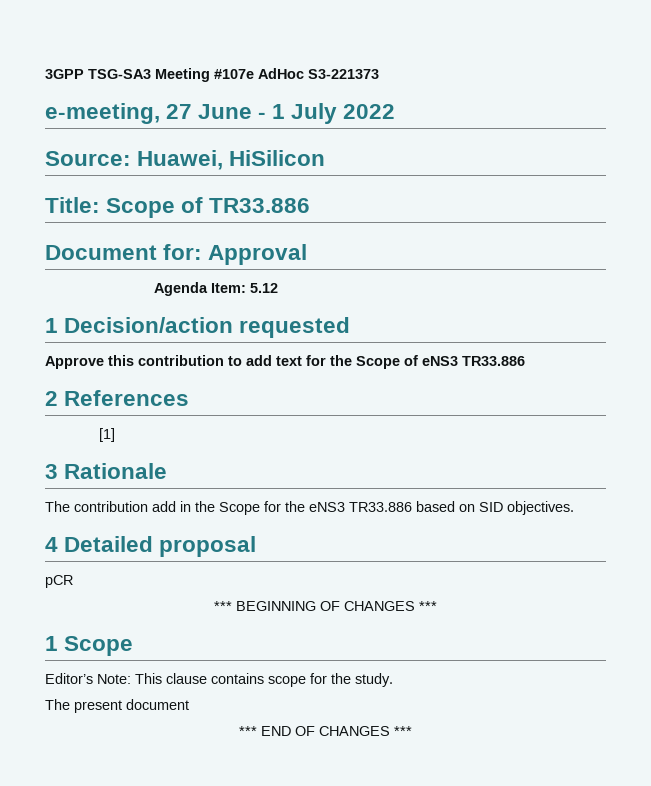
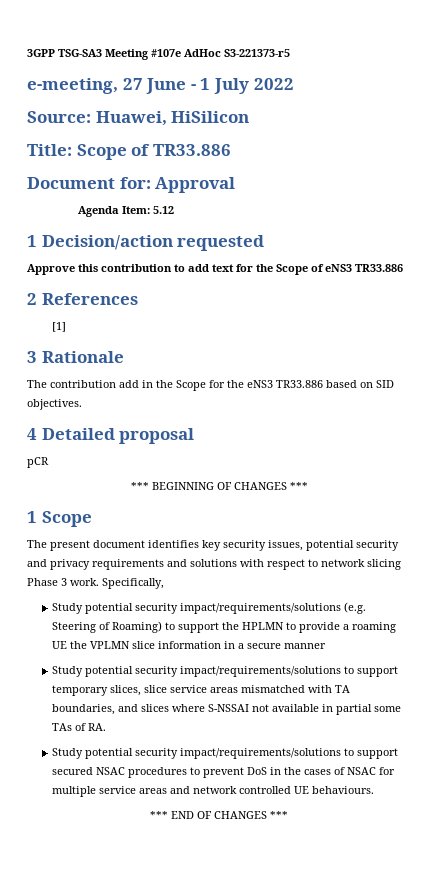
- 3GPP TSG-SA3 Meeting #107e AdHoc S3-221373
+ 3GPP TSG-SA3 Meeting #107e AdHoc S3-221373-r5
- Editor’s Note: This clause contains scope for the study.
- The present document
+ The present document identifies key security issues, potential security and privacy requirements and solutions with respect to network slicing Phase 3 work. Specifically,
+ Study potential security impact/requirements/solutions (e.g. Steering of Roaming) to support the HPLMN to provide a roaming UE the VPLMN slice information in a secure manner
+ Study potential security impact/requirements/solutions to support temporary slices, slice service areas mismatched with TA boundaries, and slices where S-NSSAI not available in partial some TAs of RA.
+ Study potential security impact/requirements/solutions to support secured NSAC procedures to prevent DoS in the cases of NSAC for multiple service areas and network controlled UE behaviours.

